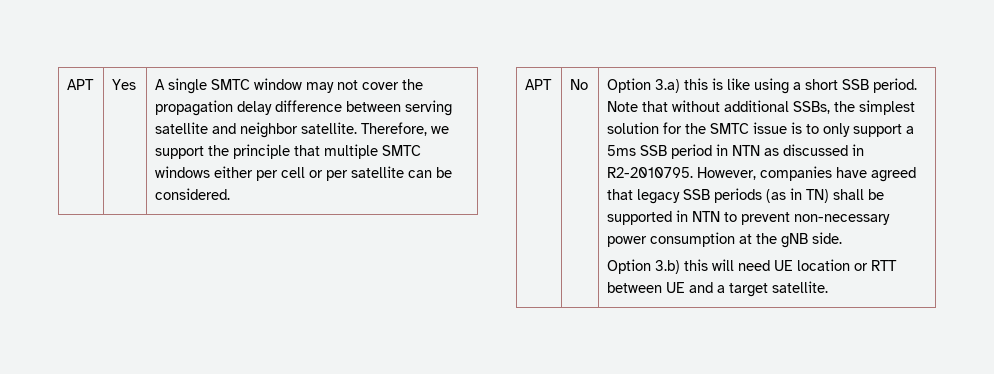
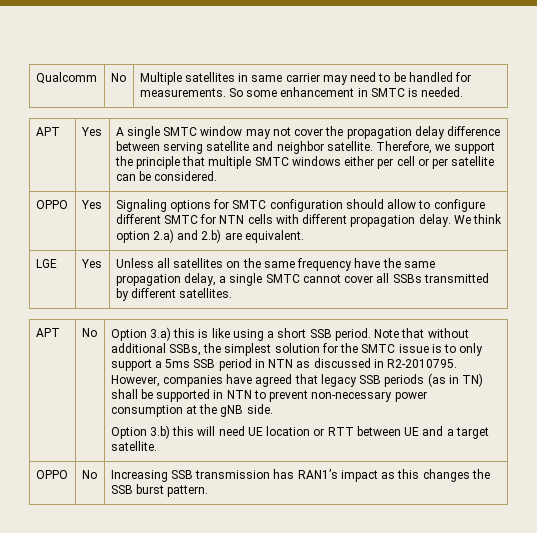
+ Qualcomm | No | Multiple satellites in same carrier may need to be handled for measurements. So some enhancement in SMTC is needed.
+ OPPO | Yes | Signaling options for SMTC configuration should allow to configure different SMTC for NTN cells with different propagation delay. We think option 2.a) and 2.b) are equivalent.
+ LGE | Yes | Unless all satellites on the same frequency have the same propagation delay, a single SMTC cannot cover all SSBs transmitted by different satellites.
+ OPPO | No | Increasing SSB transmission has RAN1’s impact as this changes the SSB burst pattern.

